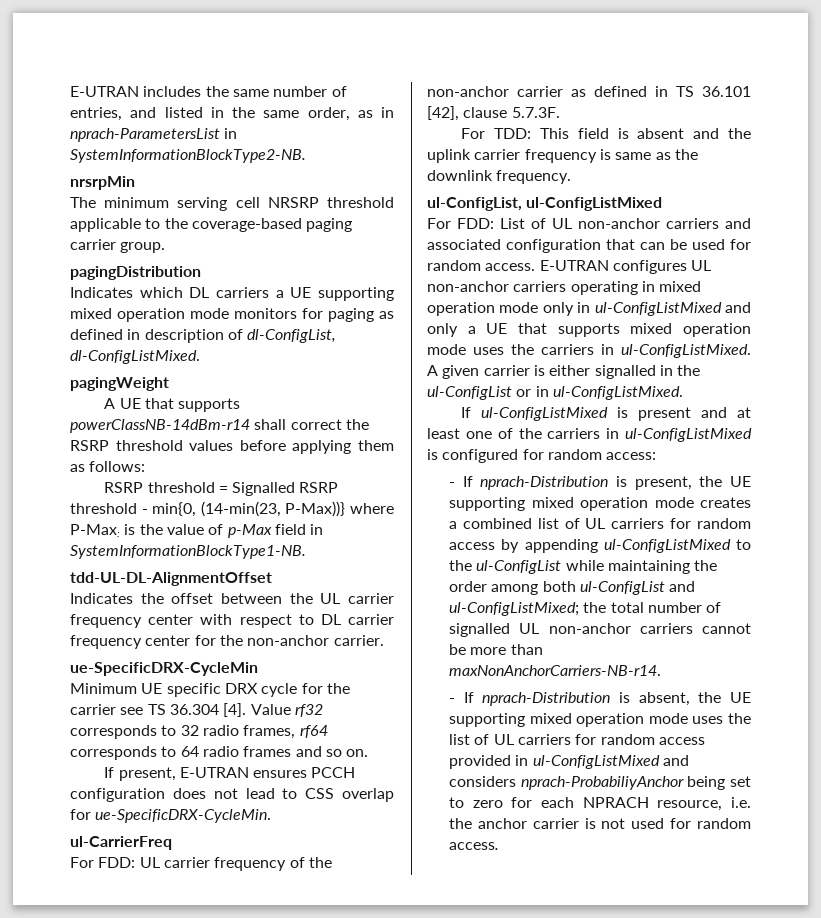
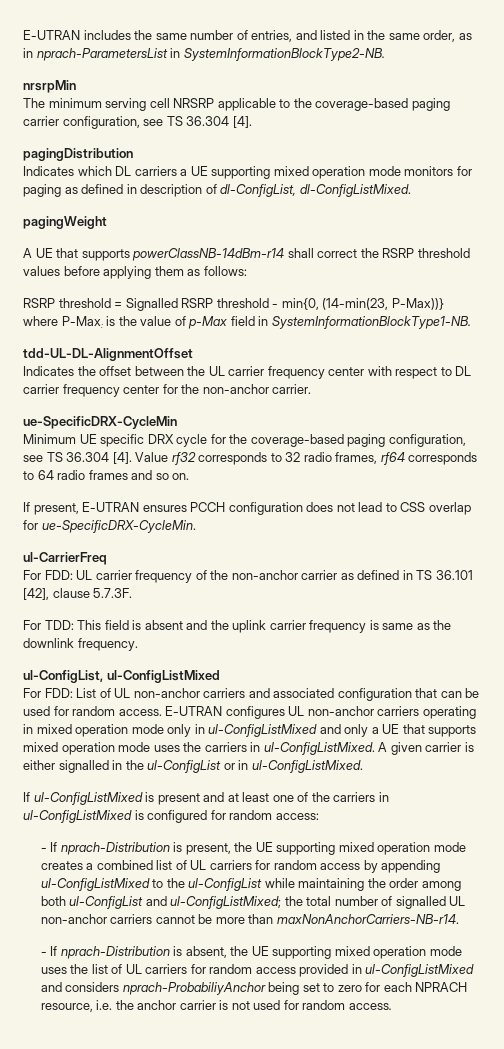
- The minimum serving cell NRSRP threshold applicable to the coverage-based paging carrier group.
+ The minimum serving cell NRSRP applicable to the coverage-based paging carrier configuration, see TS 36.304 [4].
- Minimum UE specific DRX cycle for the carrier see TS 36.304 [4].
+ Minimum UE specific DRX cycle for the coverage-based paging configuration, see TS 36.304 [4].

